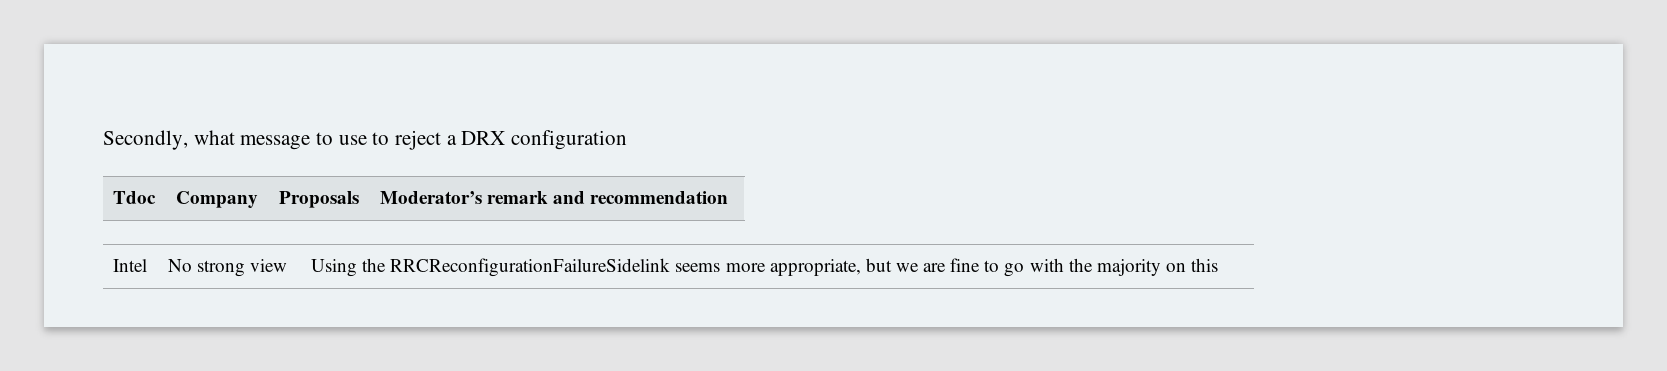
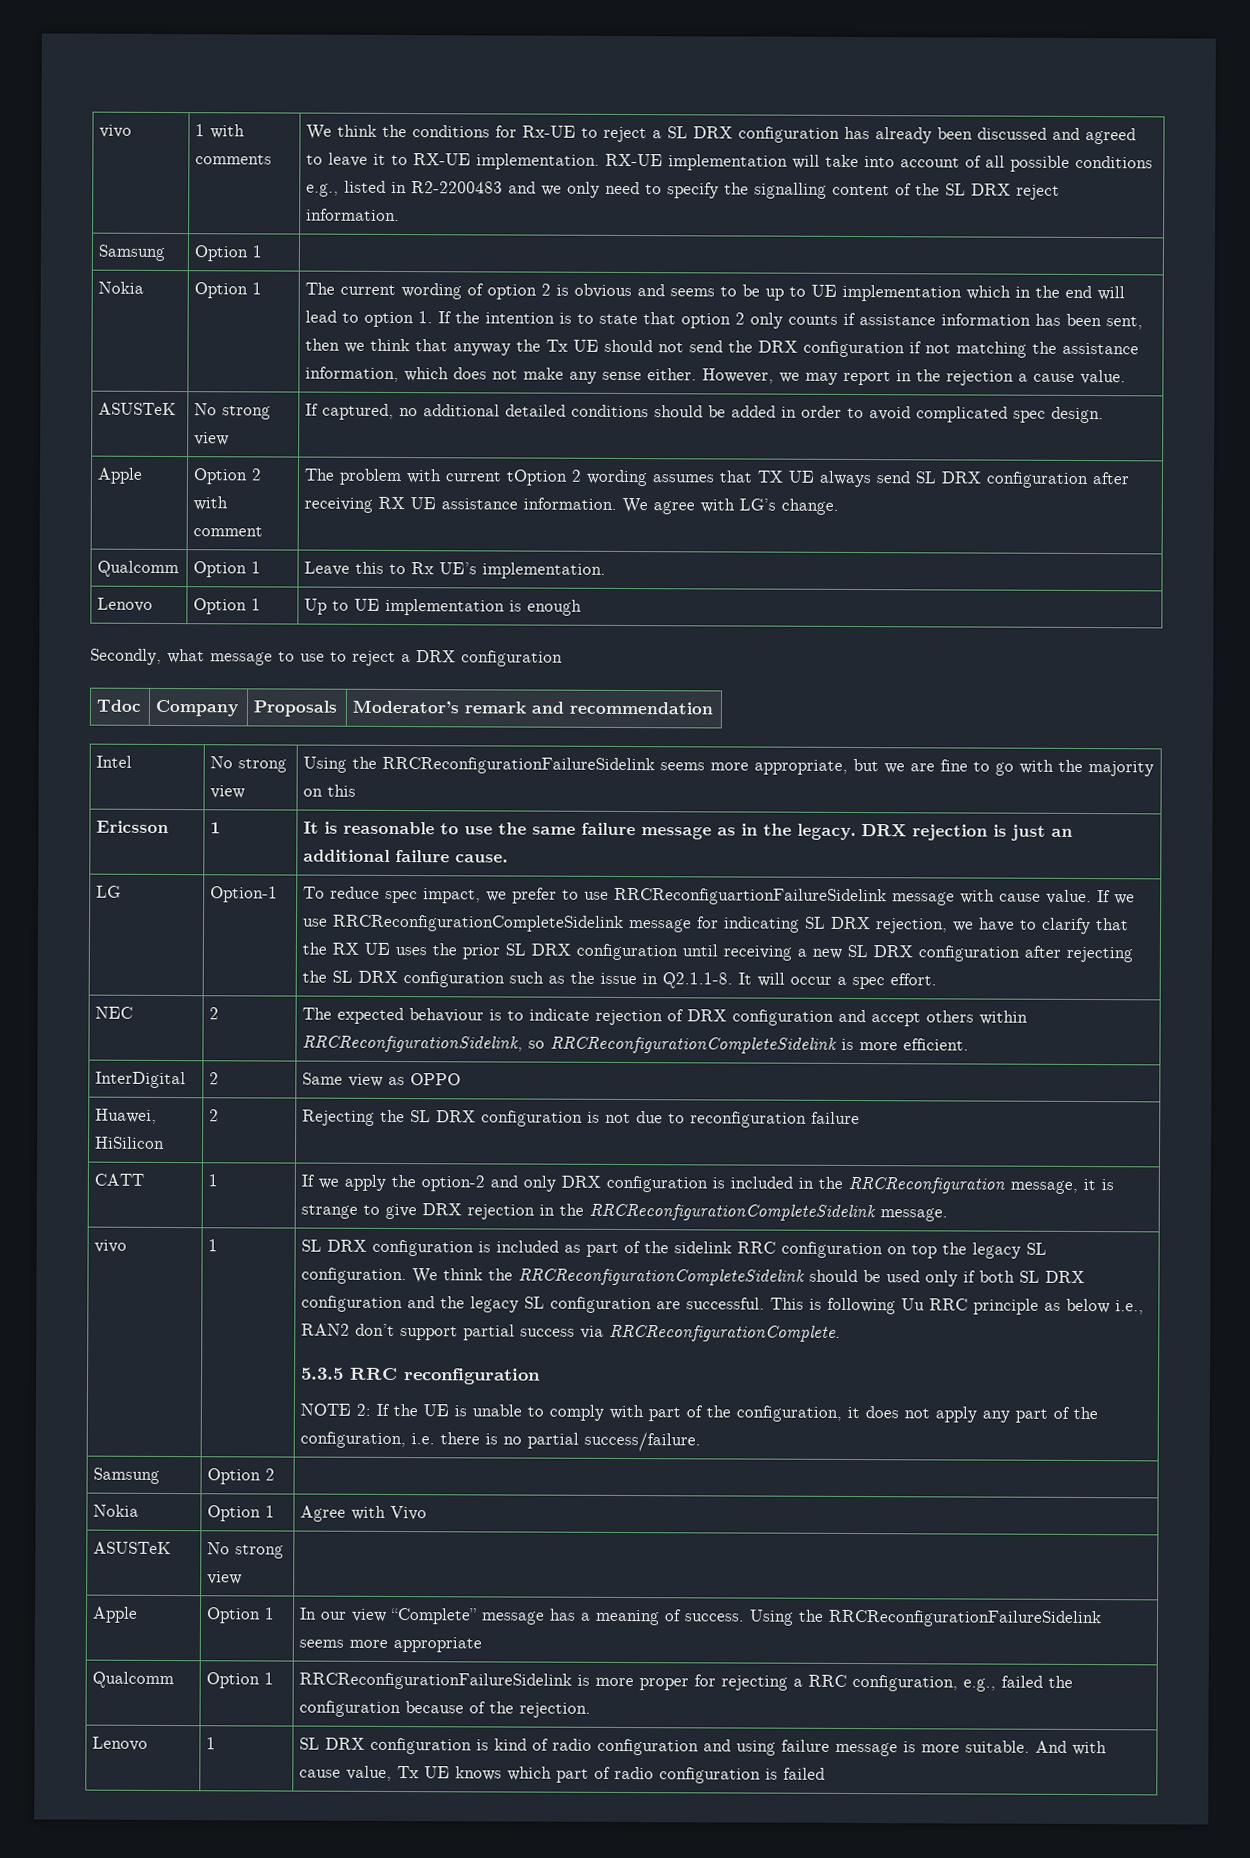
+ vivo | 1 with comments | We think the conditions for Rx-UE to reject a SL DRX configuration has already been discussed and agreed to leave it to RX-UE implementation. RX-UE implementation will take into account of all possible conditions e.g., listed in R2-2200483 and we only need to specify the signalling content of the SL DRX reject information.
+ Samsung | Option 1 |
+ Nokia | Option 1 | The current wording of option 2 is obvious and seems to be up to UE implementation which in the end will lead to option 1. If the intention is to state that option 2 only counts if assistance information has been sent, then we think that anyway the Tx UE should not send the DRX configuration if not matching the assistance information, which does not make any sense either. However, we may report in the rejection a cause value.
+ ASUSTeK | No strong view | If captured, no additional detailed conditions should be added in order to avoid complicated spec design.
+ Apple | Option 2 with comment | The problem with current tOption 2 wording assumes that TX UE always send SL DRX configuration after receiving RX UE assistance information. We agree with LG’s change.
+ Qualcomm | Option 1 | Leave this to Rx UE’s implementation.
+ Lenovo | Option 1 | Up to UE implementation is enough
+ Ericsson | 1 | It is reasonable to use the same failure message as in the legacy. DRX rejection is just an additional failure cause.
+ LG | Option-1 | To reduce spec impact, we prefer to use RRCReconfiguartionFailureSidelink message with cause value. If we use RRCReconfigurationCompleteSidelink message for indicating SL DRX rejection, we have to clarify that the RX UE uses the prior SL DRX configuration until receiving a new SL DRX configuration after rejecting the SL DRX configuration such as the issue in Q2.1.1-8. It will occur a spec effort.
+ NEC | 2 | The expected behaviour is to indicate rejection of DRX configuration and accept others within RRCReconfigurationSidelink, so RRCReconfigurationCompleteSidelink is more efficient.
+ InterDigital | 2 | Same view as OPPO
+ Huawei, HiSilicon | 2 | Rejecting the SL DRX configuration is not due to reconfiguration failure
+ CATT | 1 | If we apply the option-2 and only DRX configuration is included in the RRCReconfiguration message, it is strange to give DRX rejection in the RRCReconfigurationCompleteSidelink message.
+ vivo | 1 | SL DRX configuration is included as part of the sidelink RRC configuration on top the legacy SL configuration. We think the RRCReconfigurationCompleteSidelink should be used only if both SL DRX configuration and the legacy SL configuration are successful. This is following Uu RRC principle as below i.e., RAN2 don’t support partial success via RRCReconfigurationComplete.
+ 5.3.5 RRC reconfiguration
+ NOTE 2: If the UE is unable to comply with part of the configuration, it does not apply any part of the configuration, i.e. there is no partial success/failure.
+ Samsung | Option 2 |
+ Nokia | Option 1 | Agree with Vivo
+ ASUSTeK | No strong view |
+ Apple | Option 1 | In our view “Complete” message has a meaning of success. Using the RRCReconfigurationFailureSidelink seems more appropriate
+ Qualcomm | Option 1 | RRCReconfigurationFailureSidelink is more proper for rejecting a RRC configuration, e.g., failed the configuration because of the rejection.
+ Lenovo | 1 | SL DRX configuration is kind of radio configuration and using failure message is more suitable. And with cause value, Tx UE knows which part of radio configuration is failed

